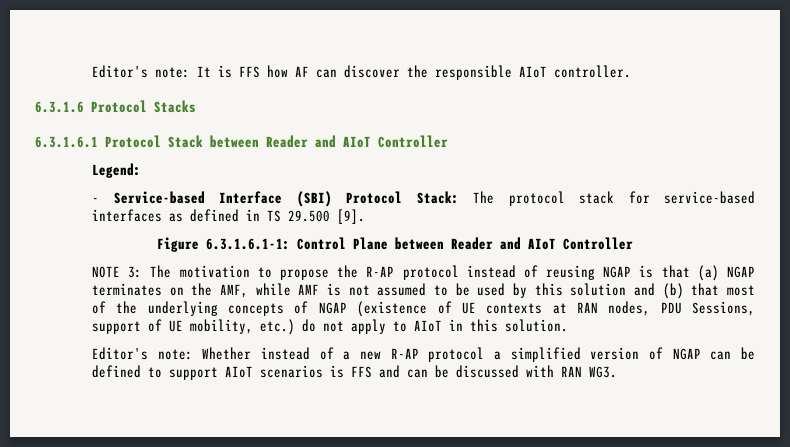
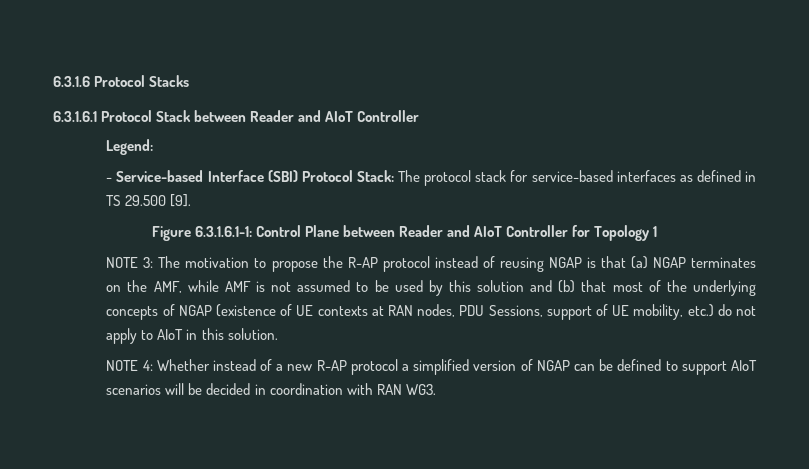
- Editor's note: It is FFS how AF can discover the responsible AIoT controller.
- Figure 6.3.1.6.1-1: Control Plane between Reader and AIoT Controller
+ Figure 6.3.1.6.1-1: Control Plane between Reader and AIoT Controller for Topology 1
- Editor's note: Whether instead of a new R-AP protocol a simplified version of NGAP can be defined to support AIoT scenarios is FFS and can be discussed with RAN WG3.
+ NOTE 4: Whether instead of a new R-AP protocol a simplified version of NGAP can be defined to support AIoT scenarios will be decided in coordination with RAN WG3.

